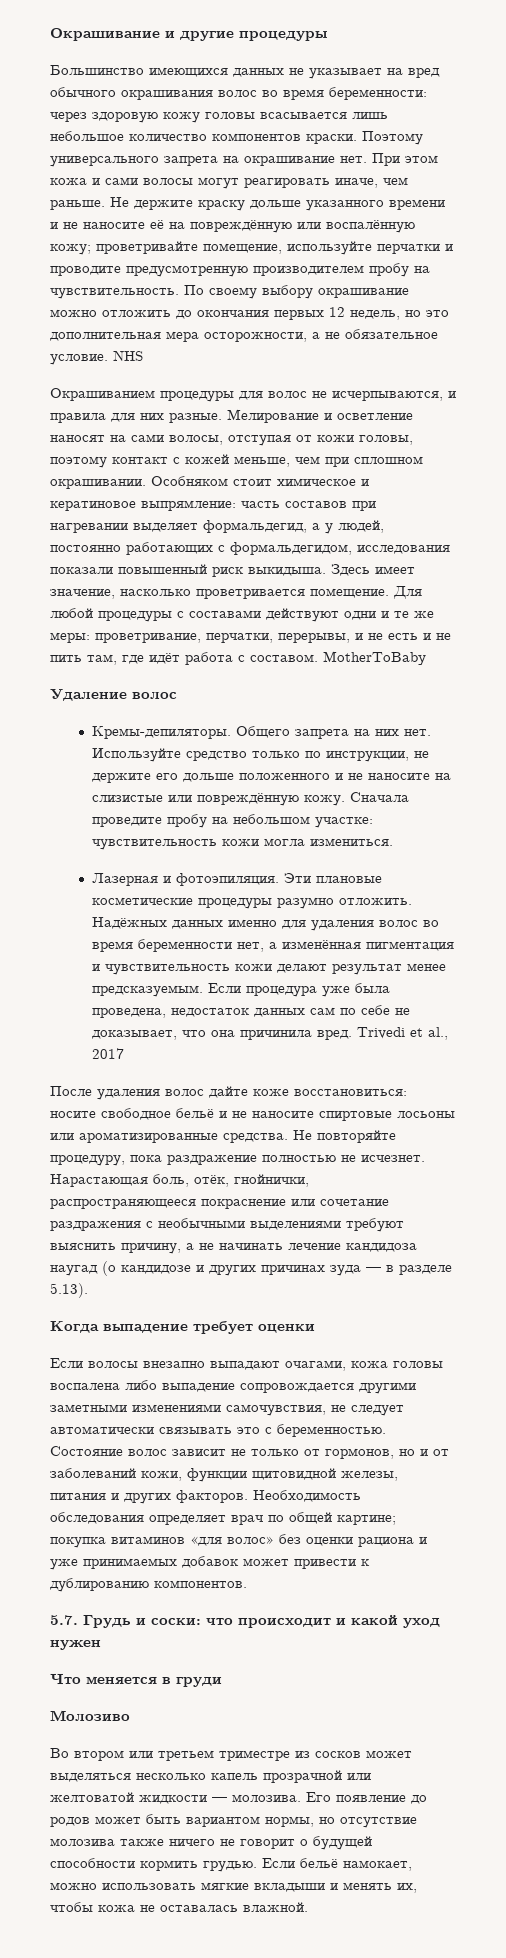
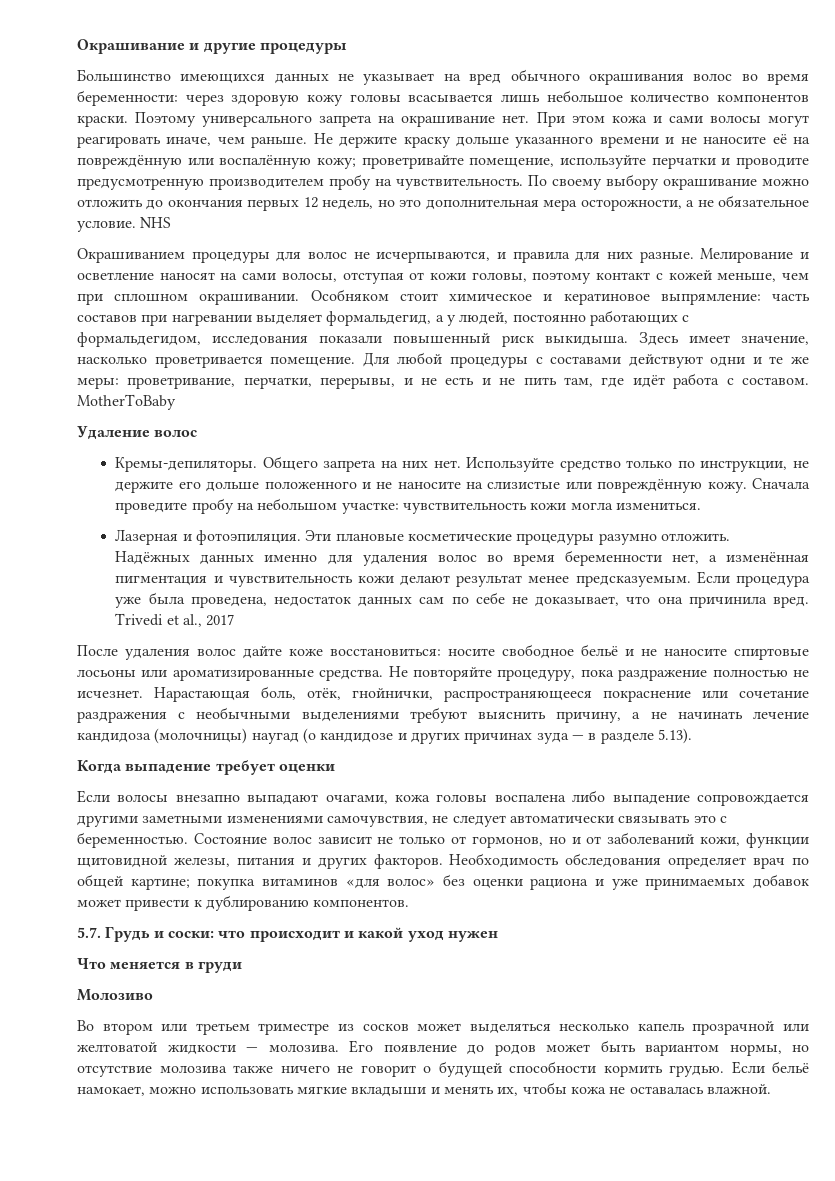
- Нарастающая боль, отёк, гнойнички, распространяющееся покраснение или сочетание раздражения с необычными выделениями требуют выяснить причину, а не начинать лечение кандидоза наугад (о кандидозе и других причинах зуда — в разделе 5.13).
+ Нарастающая боль, отёк, гнойнички, распространяющееся покраснение или сочетание раздражения с необычными выделениями требуют выяснить причину, а не начинать лечение кандидоза (молочницы) наугад (о кандидозе и других причинах зуда — в разделе 5.13).

